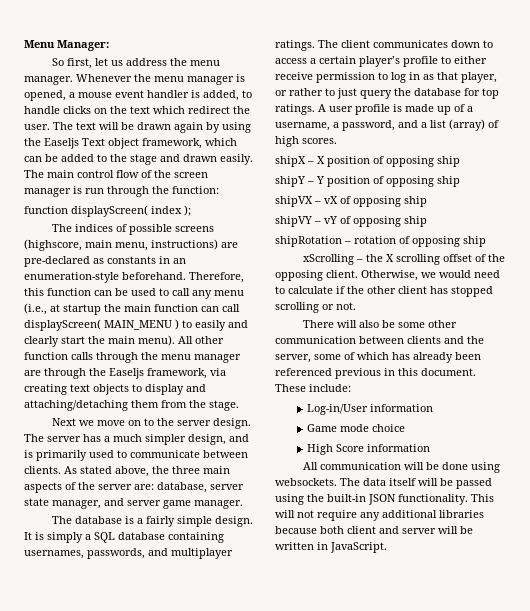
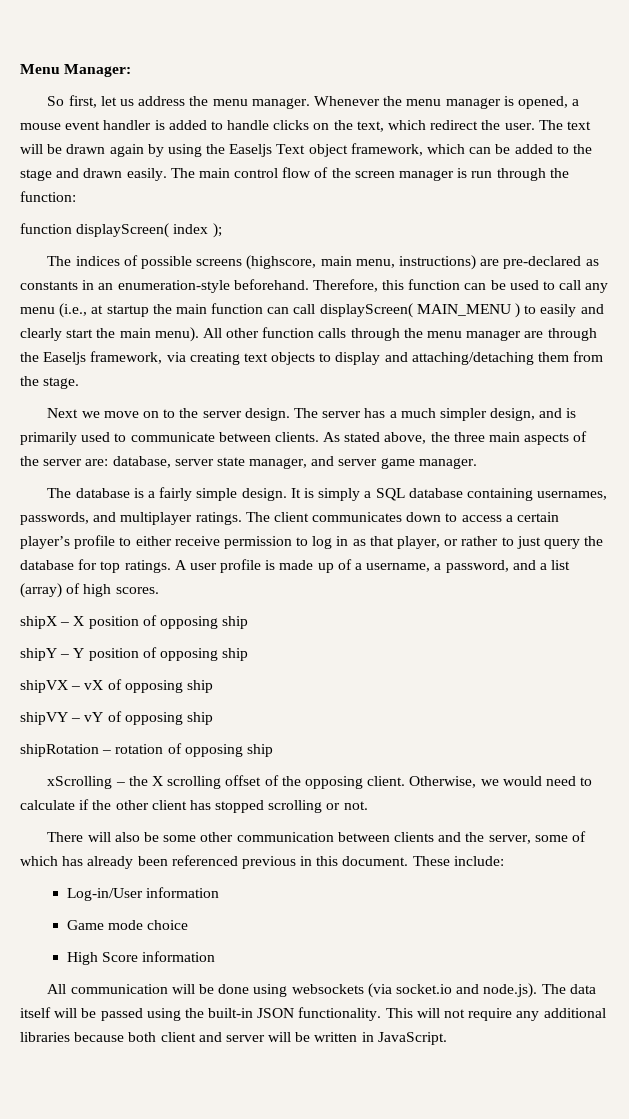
- Whenever the menu manager is opened, a mouse event handler is added, to handle clicks on the text which redirect the user.
+ Whenever the menu manager is opened, a mouse event handler is added to handle clicks on the text, which redirect the user.
- All communication will be done using websockets. The data itself will be passed using the built-in JSON functionality.
+ All communication will be done using websockets (via socket.io and node.js). The data itself will be passed using the built-in JSON functionality.

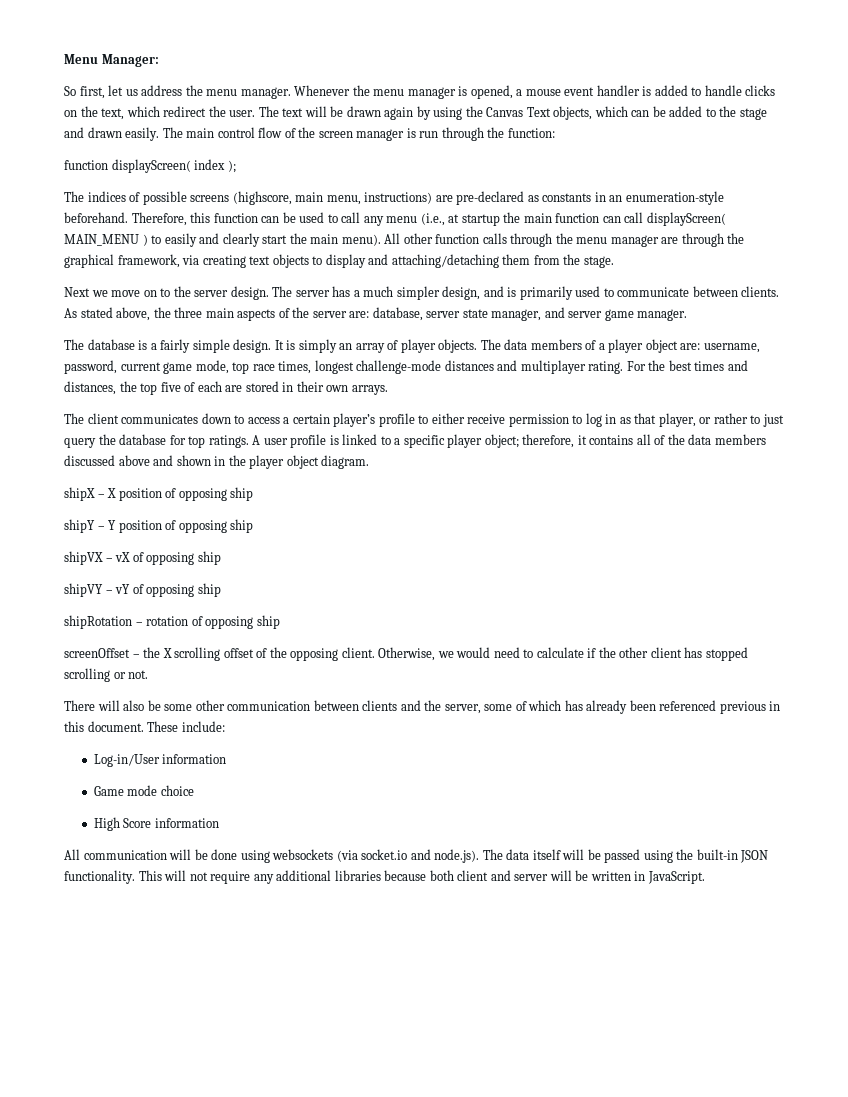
- The text will be drawn again by using the Easeljs Text object framework, which can be added to the stage and drawn easily.
+ The text will be drawn again by using the Canvas Text objects, which can be added to the stage and drawn easily.
- All other function calls through the menu manager are through the Easeljs framework, via creating text objects to display and attaching/detaching them from the stage.
+ All other function calls through the menu manager are through the graphical framework, via creating text objects to display and attaching/detaching them from the stage.
- It is simply a SQL database containing usernames, passwords, and multiplayer ratings. The client communicates down to access a certain player’s profile to either receive permission to log in as that player, or rather to just query the database for top ratings.
+ It is simply an array of player objects. The data members of a player object are: username, password, current game mode, top race times, longest challenge-mode distances and multiplayer rating. For the best times and distances, the top five of each are stored in their own arrays.
+ The client communicates down to access a certain player’s profile to either receive permission to log in as that player, or rather to just query the database for top ratings.
- A user profile is made up of a username, a password, and a list (array) of high scores.
+ A user profile is linked to a specific player object; therefore, it contains all of the data members discussed above and shown in the player object diagram.
- xScrolling – the X scrolling offset of the opposing client.
+ screenOffset – the X scrolling offset of the opposing client.

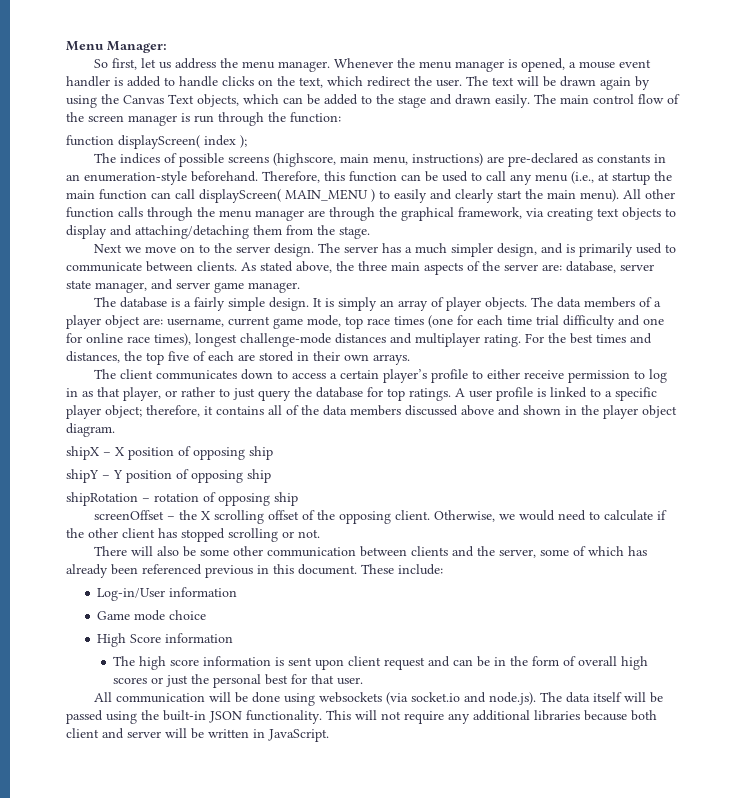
- The data members of a player object are: username, password, current game mode, top race times, longest challenge-mode distances and multiplayer rating.
+ The data members of a player object are: username, current game mode, top race times (one for each time trial difficulty and one for online race times), longest challenge-mode distances and multiplayer rating.
- shipVX – vX of opposing ship
- shipVY – vY of opposing ship
+ The high score information is sent upon client request and can be in the form of overall high scores or just the personal best for that user.

